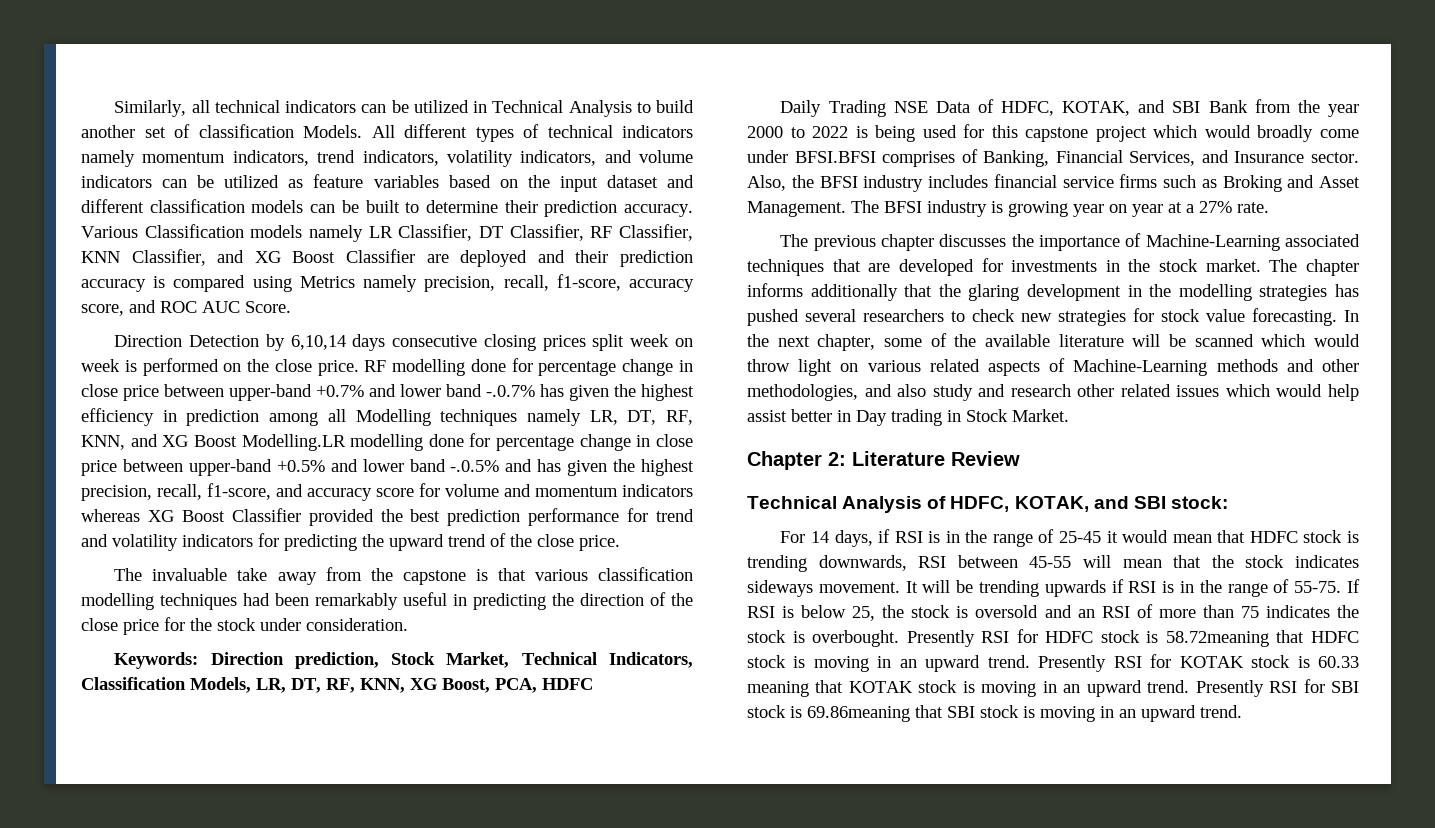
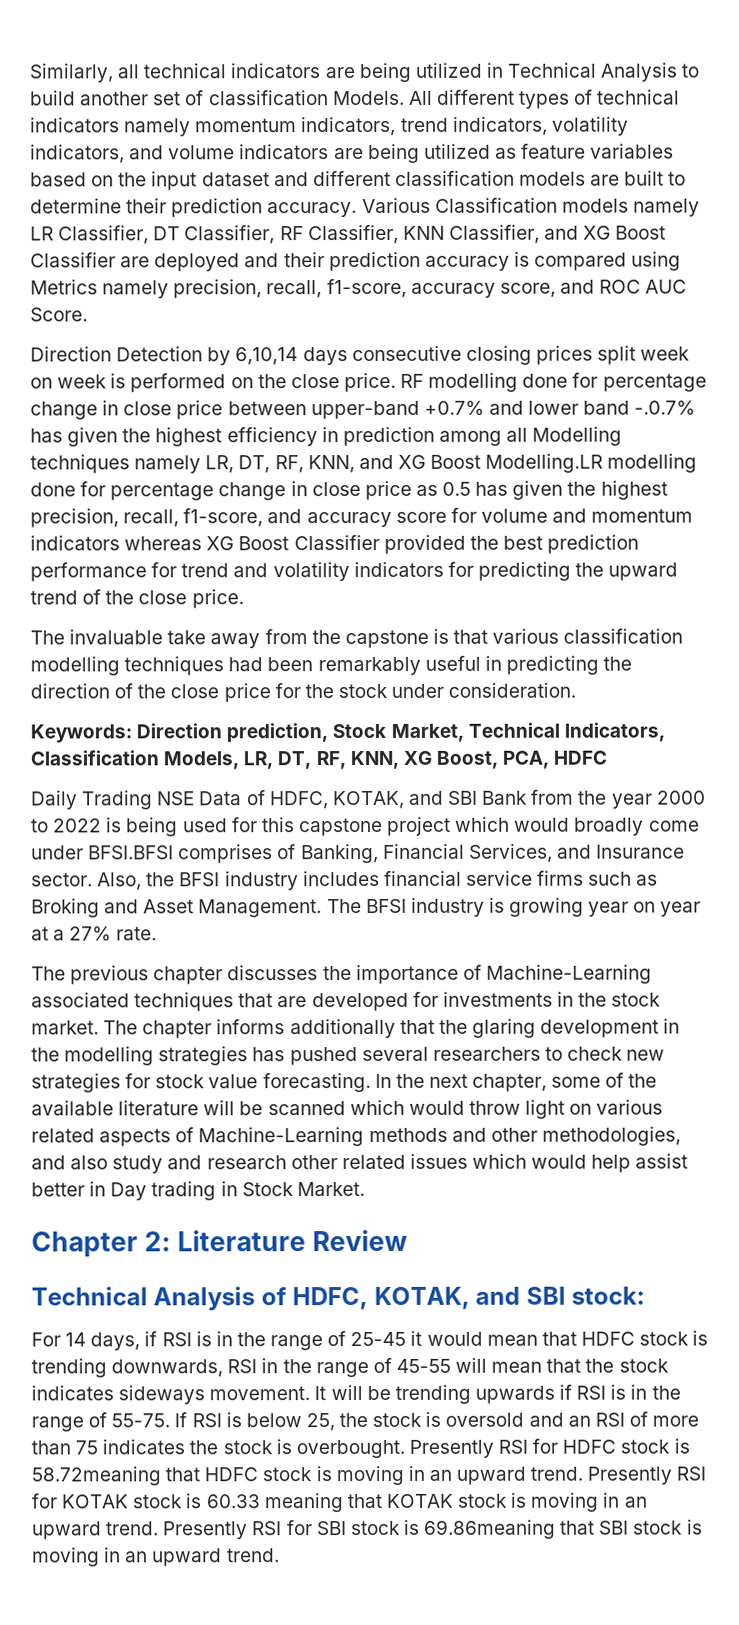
- Similarly, all technical indicators can be utilized in Technical Analysis to build another set of classification Models.
+ Similarly, all technical indicators are being utilized in Technical Analysis to build another set of classification Models.
- All different types of technical indicators namely momentum indicators, trend indicators, volatility indicators, and volume indicators can be utilized as feature variables based on the input dataset and different classification models can be built to determine their prediction accuracy.
+ All different types of technical indicators namely momentum indicators, trend indicators, volatility indicators, and volume indicators are being utilized as feature variables based on the input dataset and different classification models are built to determine their prediction accuracy.
- RF modelling done for percentage change in close price between upper-band +0.7% and lower band -.0.7% has given the highest efficiency in prediction among all Modelling techniques namely LR, DT, RF, KNN, and XG Boost Modelling.LR modelling done for percentage change in close price between upper-band +0.5% and lower band -.0.5% and has given the highest precision, recall, f1-score, and accuracy score for volume and momentum indicators whereas XG Boost Classifier provided the best prediction performance for trend and volatility indicators for predicting the upward trend of the close price.
+ RF modelling done for percentage change in close price between upper-band +0.7% and lower band -.0.7% has given the highest efficiency in prediction among all Modelling techniques namely LR, DT, RF, KNN, and XG Boost Modelling.LR modelling done for percentage change in close price as 0.5 has given the highest precision, recall, f1-score, and accuracy score for volume and momentum indicators whereas XG Boost Classifier provided the best prediction performance for trend and volatility indicators for predicting the upward trend of the close price.
- For 14 days, if RSI is in the range of 25-45 it would mean that HDFC stock is trending downwards, RSI between 45-55 will mean that the stock indicates sideways movement.
+ For 14 days, if RSI is in the range of 25-45 it would mean that HDFC stock is trending downwards, RSI in the range of 45-55 will mean that the stock indicates sideways movement.

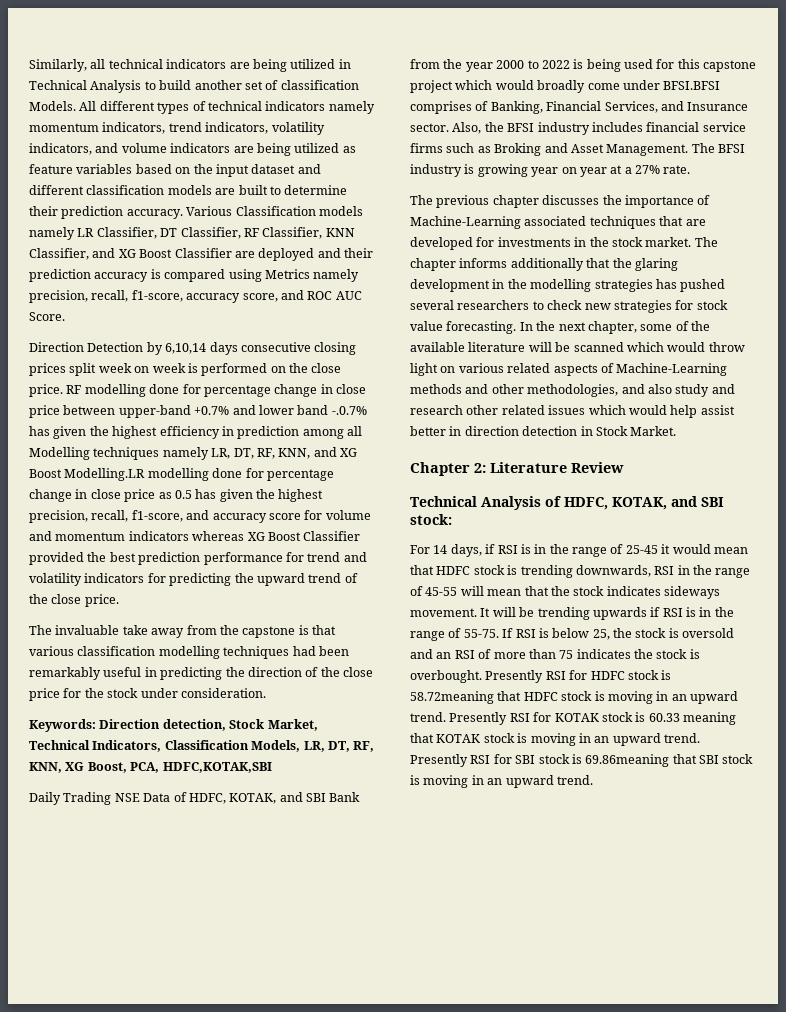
- Keywords: Direction prediction, Stock Market, Technical Indicators, Classification Models, LR, DT, RF, KNN, XG Boost, PCA, HDFC
+ Keywords: Direction detection, Stock Market, Technical Indicators, Classification Models, LR, DT, RF, KNN, XG Boost, PCA, HDFC,KOTAK,SBI
- In the next chapter, some of the available literature will be scanned which would throw light on various related aspects of Machine-Learning methods and other methodologies, and also study and research other related issues which would help assist better in Day trading in Stock Market.
+ In the next chapter, some of the available literature will be scanned which would throw light on various related aspects of Machine-Learning methods and other methodologies, and also study and research other related issues which would help assist better in direction detection in Stock Market.

